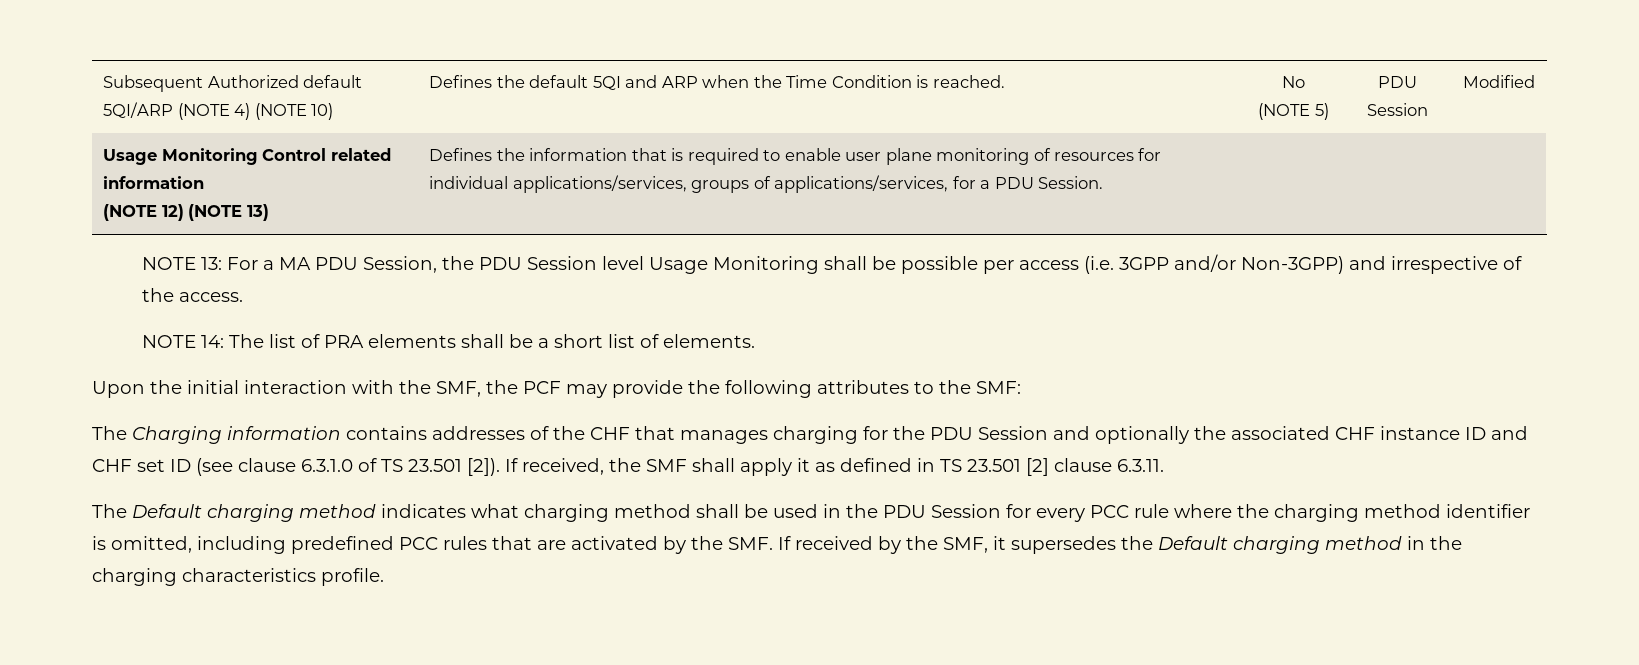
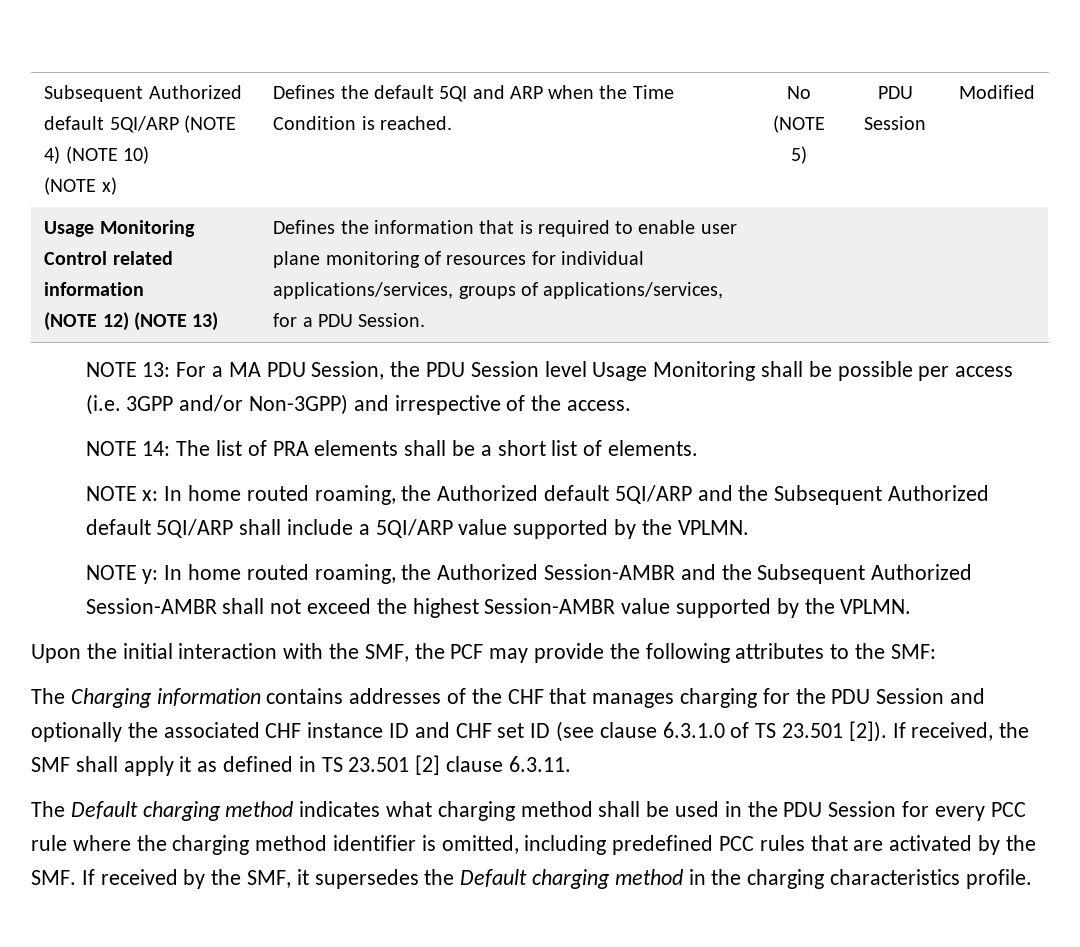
- Subsequent Authorized default 5QI/ARP (NOTE 4) (NOTE 10) | Defines the default 5QI and ARP when the Time Condition is reached. | No (NOTE 5) | PDU Session | Modified
+ Subsequent Authorized default 5QI/ARP (NOTE 4) (NOTE 10)
+ (NOTE x) | Defines the default 5QI and ARP when the Time Condition is reached. | No (NOTE 5) | PDU Session | Modified
+ NOTE x: In home routed roaming, the Authorized default 5QI/ARP and the Subsequent Authorized default 5QI/ARP shall include a 5QI/ARP value supported by the VPLMN.
+ NOTE y: In home routed roaming, the Authorized Session-AMBR and the Subsequent Authorized Session-AMBR shall not exceed the highest Session-AMBR value supported by the VPLMN.

